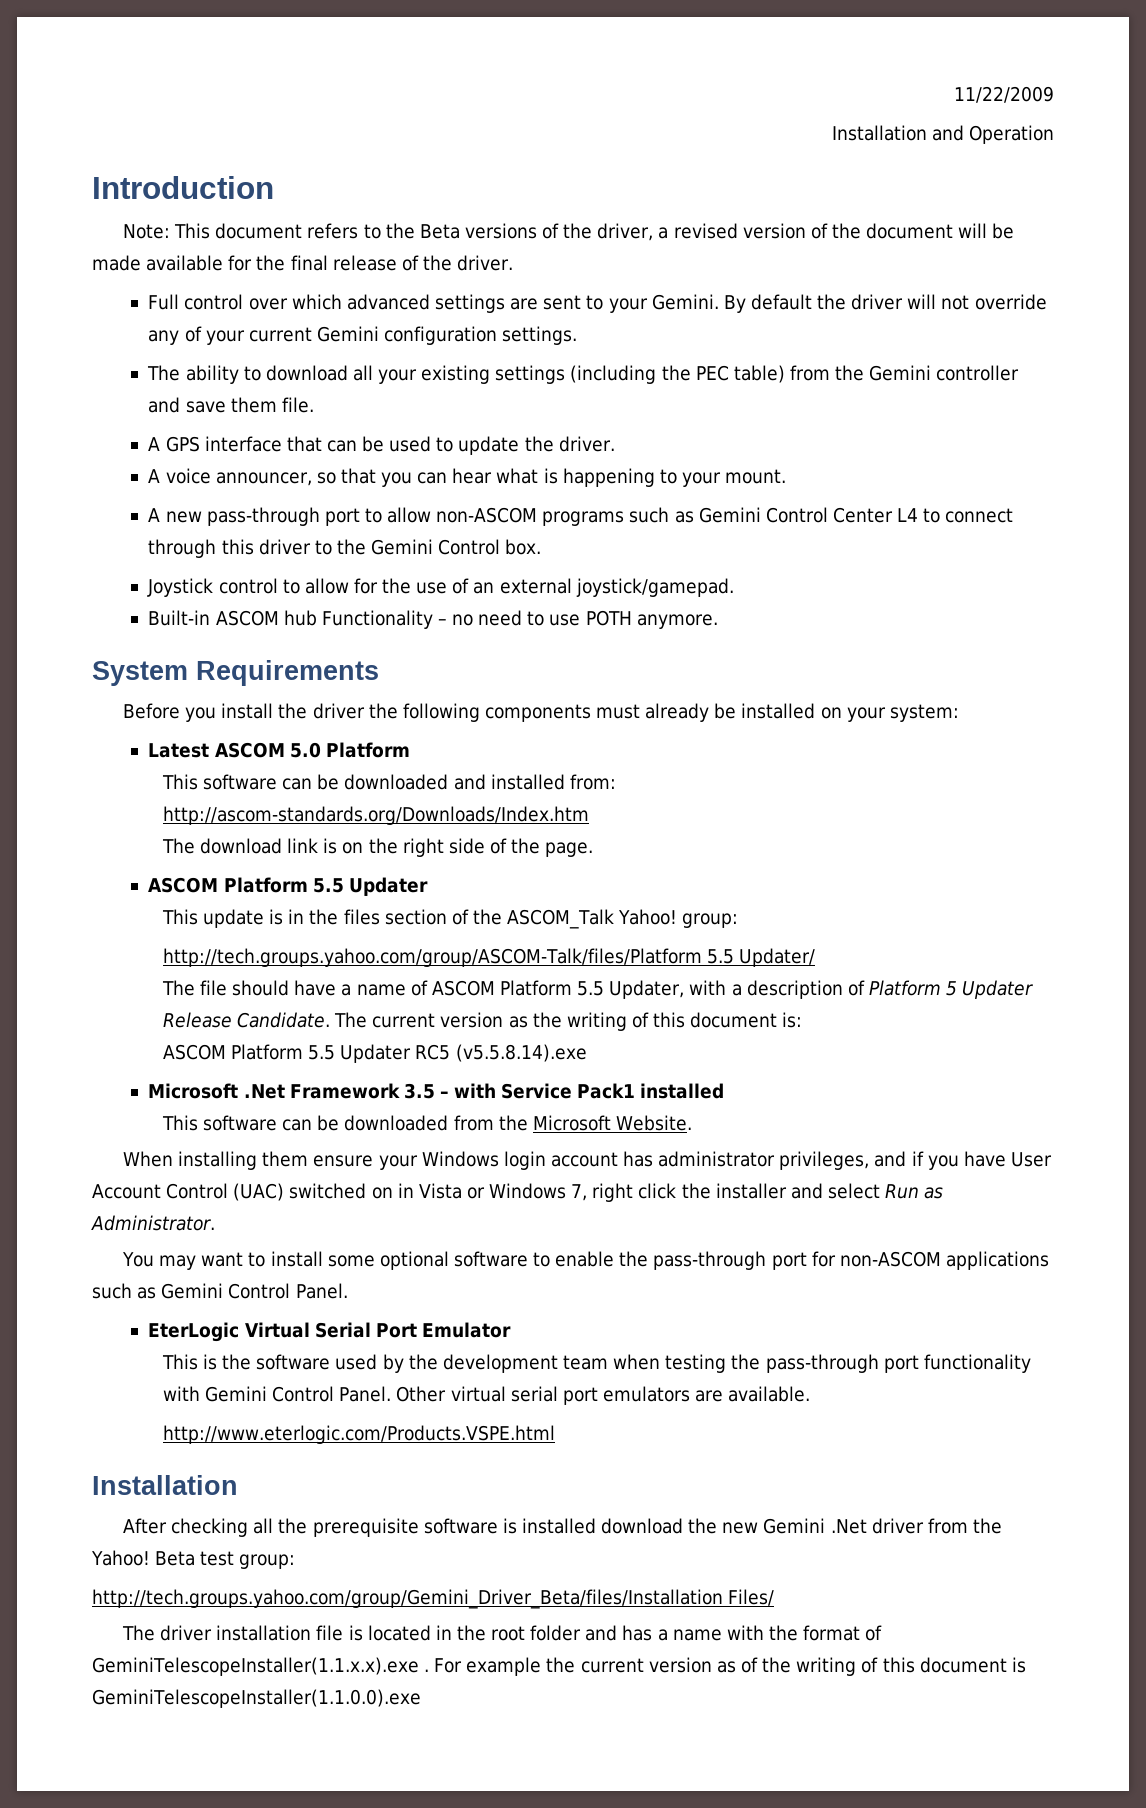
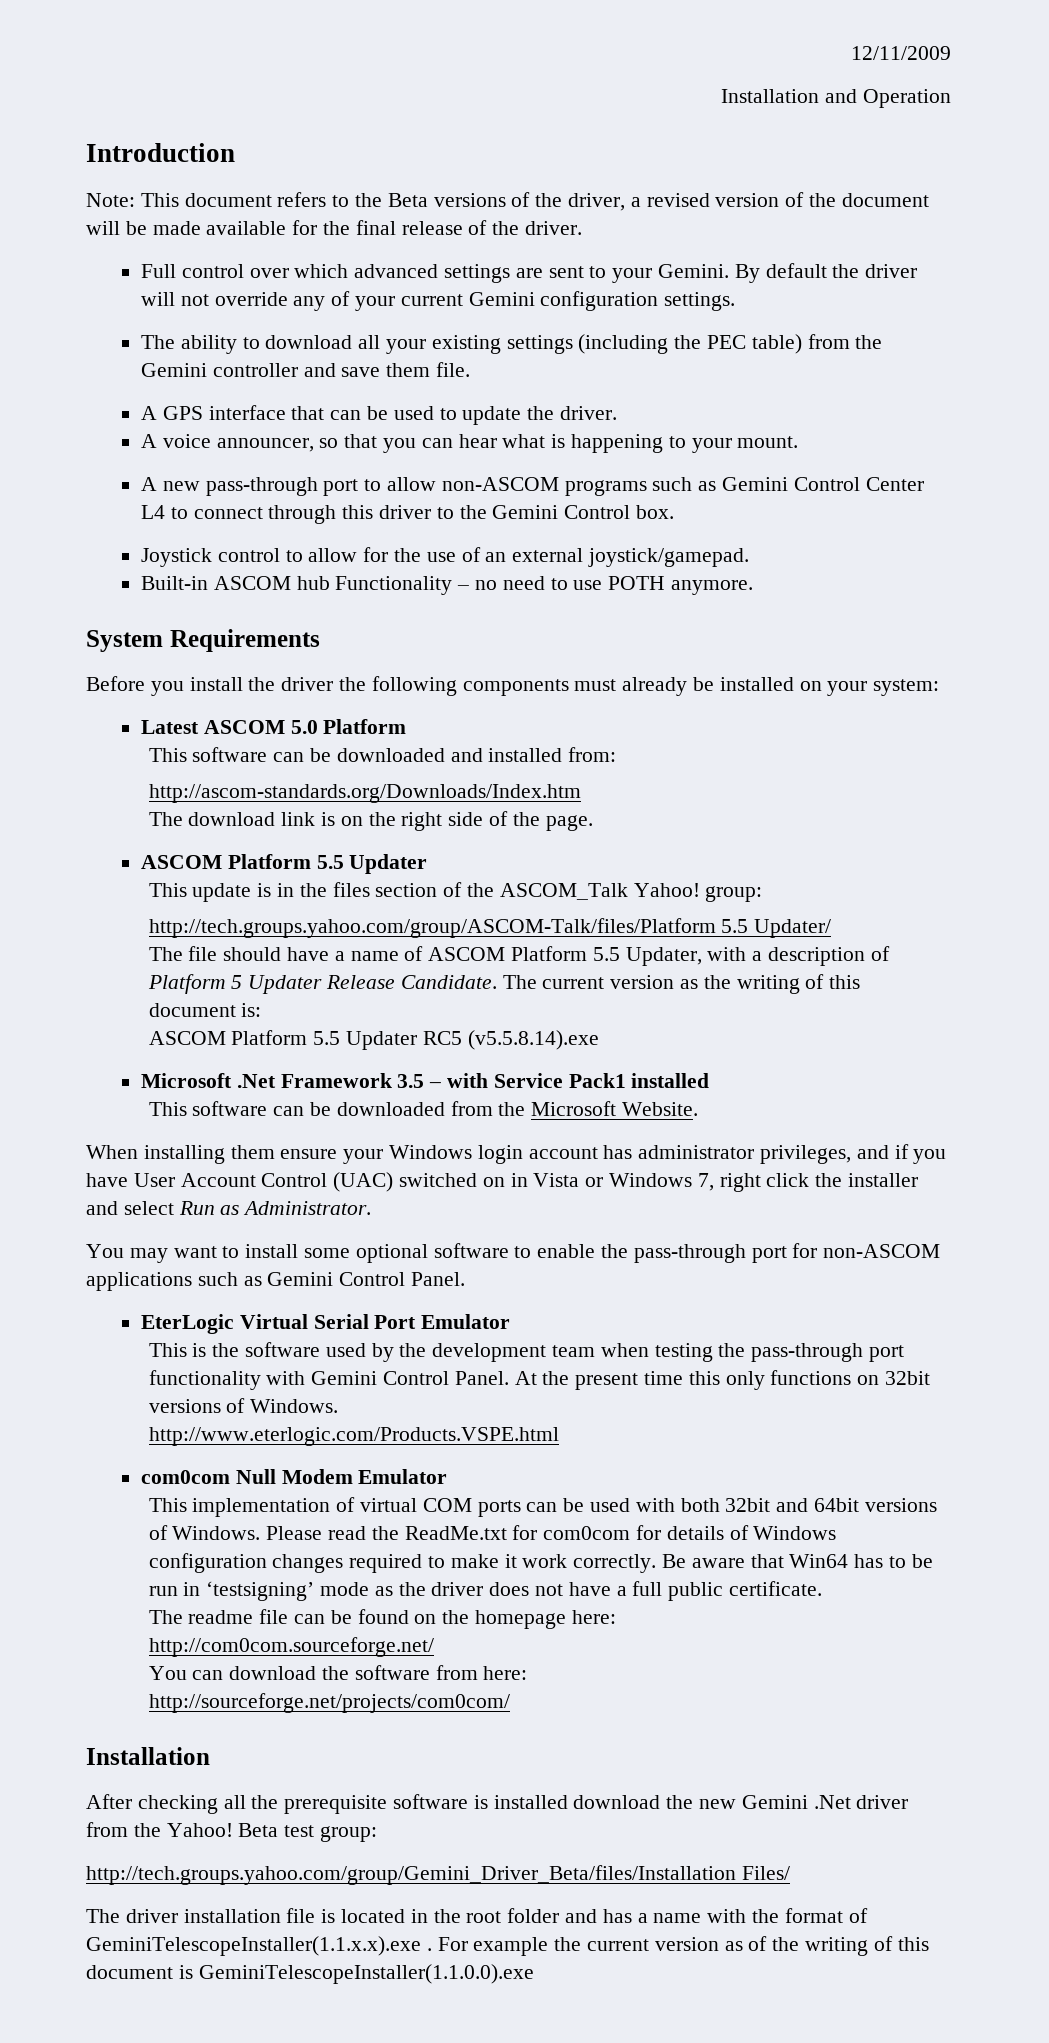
- 11/22/2009
+ 12/11/2009
- Other virtual serial port emulators are available.
+ At the present time this only functions on 32bit versions of Windows.
  http://www.eterlogic.com/Products.VSPE.html
+ com0com Null Modem Emulator
+ This implementation of virtual COM ports can be used with both 32bit and 64bit versions of Windows. Please read the ReadMe.txt for com0com for details of Windows configuration changes required to make it work correctly. Be aware that Win64 has to be run in ‘testsigning’ mode as the driver does not have a full public certificate.
+ The readme file can be found on the homepage here:
+ http://com0com.sourceforge.net/
+ You can download the software from here:
+ http://sourceforge.net/projects/com0com/

